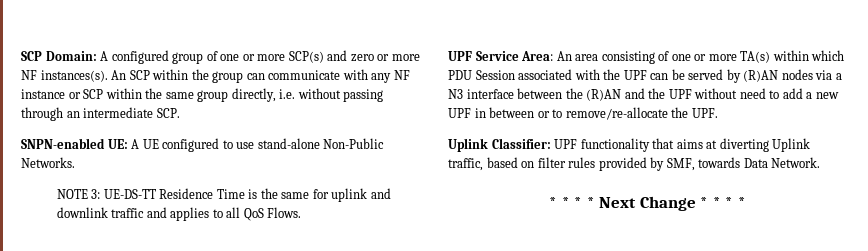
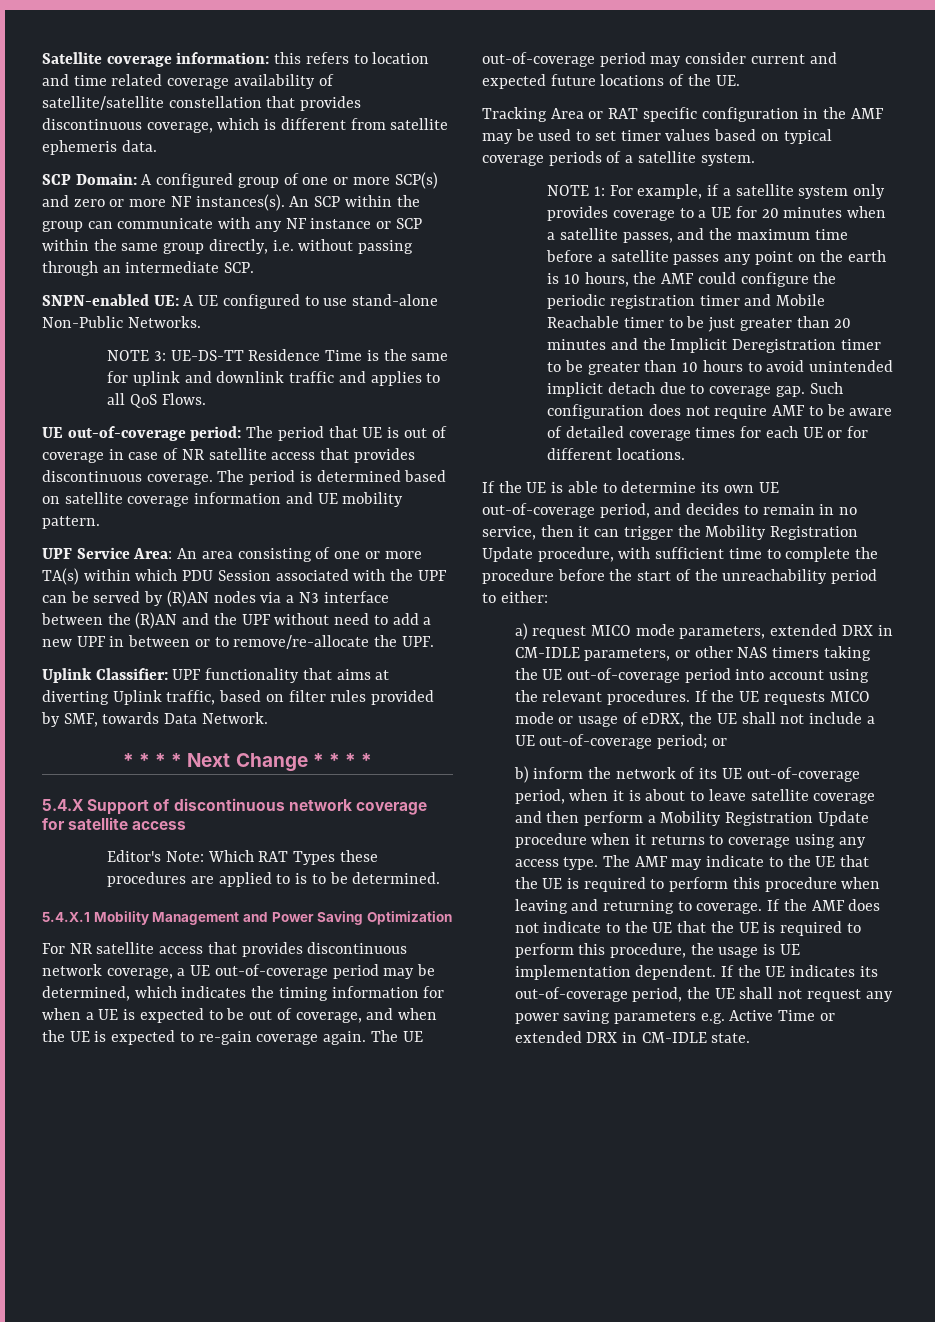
+ Satellite coverage information: this refers to location and time related coverage availability of satellite/satellite constellation that provides discontinuous coverage, which is different from satellite ephemeris data.
+ UE out-of-coverage period: The period that UE is out of coverage in case of NR satellite access that provides discontinuous coverage. The period is determined based on satellite coverage information and UE mobility pattern.
+ 5.4.X Support of discontinuous network coverage for satellite access
+ Editor's Note: Which RAT Types these procedures are applied to is to be determined.
+ 5.4.X.1 Mobility Management and Power Saving Optimization
+ For NR satellite access that provides discontinuous network coverage, a UE out-of-coverage period may be determined, which indicates the timing information for when a UE is expected to be out of coverage, and when the UE is expected to re-gain coverage again. The UE out-of-coverage period may consider current and expected future locations of the UE.
+ Tracking Area or RAT specific configuration in the AMF may be used to set timer values based on typical coverage periods of a satellite system.
+ NOTE 1: For example, if a satellite system only provides coverage to a UE for 20 minutes when a satellite passes, and the maximum time before a satellite passes any point on the earth is 10 hours, the AMF could configure the periodic registration timer and Mobile Reachable timer to be just greater than 20 minutes and the Implicit Deregistration timer to be greater than 10 hours to avoid unintended implicit detach due to coverage gap. Such configuration does not require AMF to be aware of detailed coverage times for each UE or for different locations.
+ If the UE is able to determine its own UE out-of-coverage period, and decides to remain in no service, then it can trigger the Mobility Registration Update procedure, with sufficient time to complete the procedure before the start of the unreachability period to either:
+ a) request MICO mode parameters, extended DRX in CM-IDLE parameters, or other NAS timers taking the UE out-of-coverage period into account using the relevant procedures. If the UE requests MICO mode or usage of eDRX, the UE shall not include a UE out-of-coverage period; or
+ b) inform the network of its UE out-of-coverage period, when it is about to leave satellite coverage and then perform a Mobility Registration Update procedure when it returns to coverage using any access type. The AMF may indicate to the UE that the UE is required to perform this procedure when leaving and returning to coverage. If the AMF does not indicate to the UE that the UE is required to perform this procedure, the usage is UE implementation dependent. If the UE indicates its out-of-coverage period, the UE shall not request any power saving parameters e.g. Active Time or extended DRX in CM-IDLE state.

